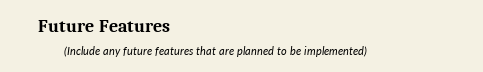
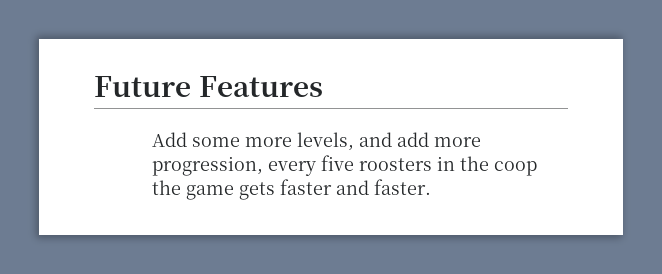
- (Include any future features that are planned to be implemented)
+ Add some more levels, and add more progression, every five roosters in the coop the game gets faster and faster.

